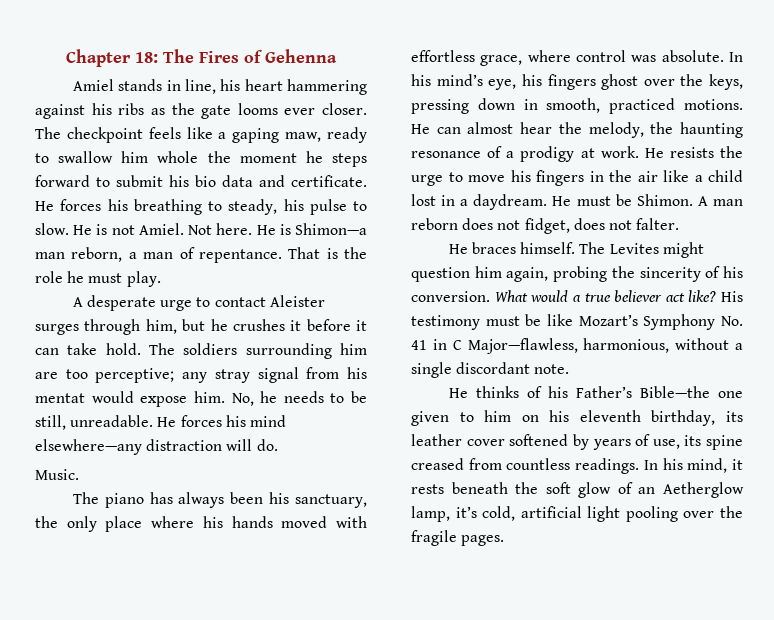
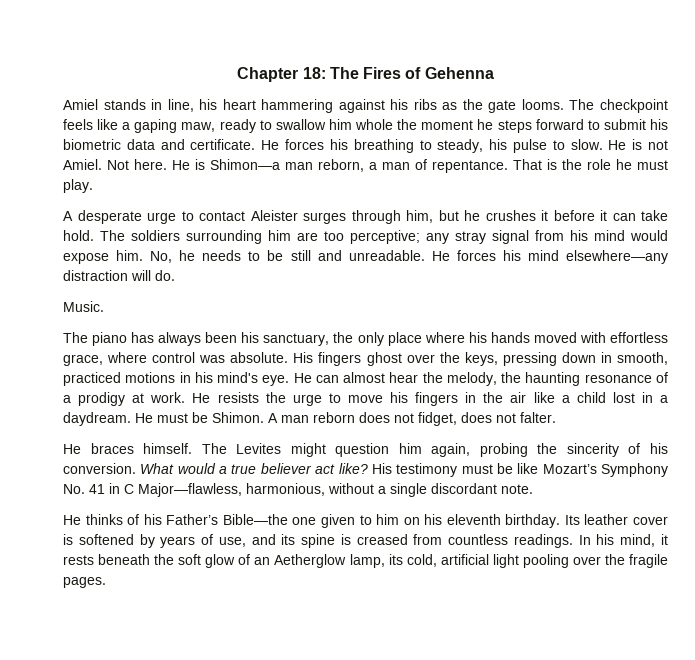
- Amiel stands in line, his heart hammering against his ribs as the gate looms ever closer.
+ Amiel stands in line, his heart hammering against his ribs as the gate looms.
- The checkpoint feels like a gaping maw, ready to swallow him whole the moment he steps forward to submit his bio data and certificate.
+ The checkpoint feels like a gaping maw, ready to swallow him whole the moment he steps forward to submit his biometric data and certificate.
- The soldiers surrounding him are too perceptive; any stray signal from his mentat would expose him.
+ The soldiers surrounding him are too perceptive; any stray signal from his mind would expose him.
- No, he needs to be still, unreadable.
+ No, he needs to be still and unreadable.
- In his mind’s eye, his fingers ghost over the keys, pressing down in smooth, practiced motions.
+ His fingers ghost over the keys, pressing down in smooth, practiced motions in his mind's eye.
- He thinks of his Father’s Bible—the one given to him on his eleventh birthday, its leather cover softened by years of use, its spine creased from countless readings.
+ He thinks of his Father’s Bible—the one given to him on his eleventh birthday. Its leather cover is softened by years of use, and its spine is creased from countless readings.
- In his mind, it rests beneath the soft glow of an Aetherglow lamp, it’s cold, artificial light pooling over the fragile pages.
+ In his mind, it rests beneath the soft glow of an Aetherglow lamp, its cold, artificial light pooling over the fragile pages.

